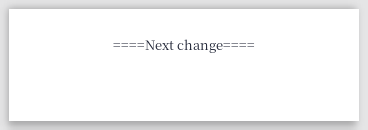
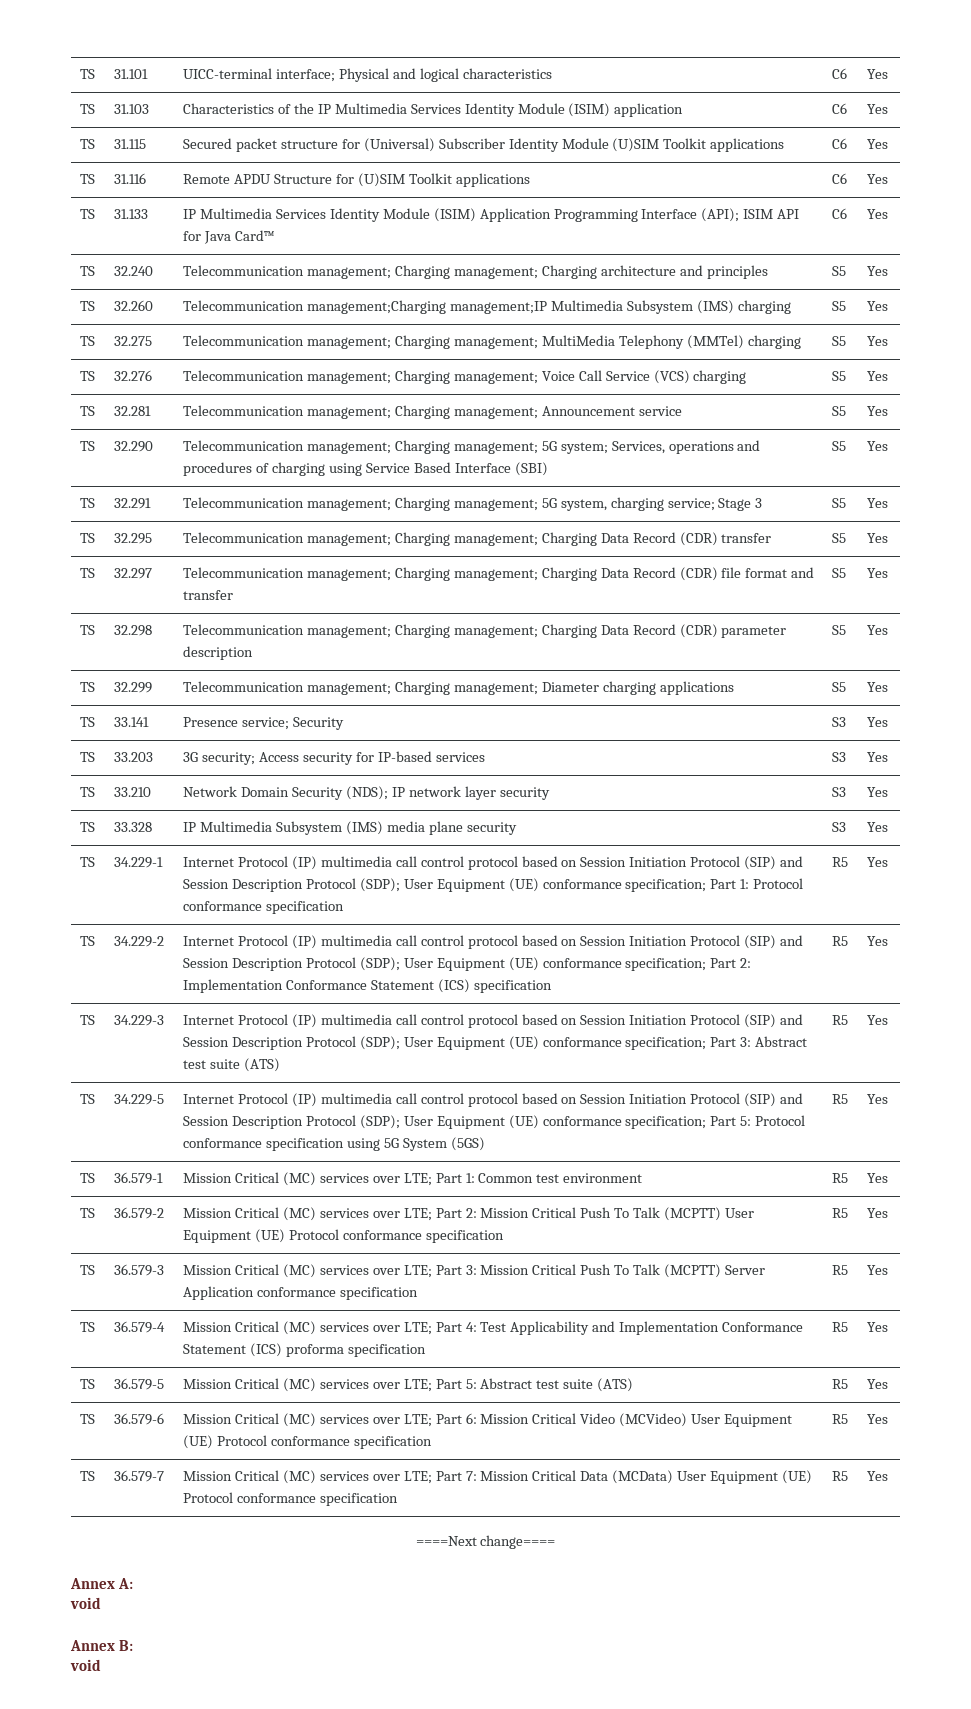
+ TS | 31.101 | UICC-terminal interface; Physical and logical characteristics | C6 | Yes
+ TS | 31.103 | Characteristics of the IP Multimedia Services Identity Module (ISIM) application | C6 | Yes
+ TS | 31.115 | Secured packet structure for (Universal) Subscriber Identity Module (U)SIM Toolkit applications | C6 | Yes
+ TS | 31.116 | Remote APDU Structure for (U)SIM Toolkit applications | C6 | Yes
+ TS | 31.133 | IP Multimedia Services Identity Module (ISIM) Application Programming Interface (API); ISIM API for Java Card™ | C6 | Yes
+ TS | 32.240 | Telecommunication management; Charging management; Charging architecture and principles | S5 | Yes
+ TS | 32.260 | Telecommunication management;Charging management;IP Multimedia Subsystem (IMS) charging | S5 | Yes
+ TS | 32.275 | Telecommunication management; Charging management; MultiMedia Telephony (MMTel) charging | S5 | Yes
+ TS | 32.276 | Telecommunication management; Charging management; Voice Call Service (VCS) charging | S5 | Yes
+ TS | 32.281 | Telecommunication management; Charging management; Announcement service | S5 | Yes
+ TS | 32.290 | Telecommunication management; Charging management; 5G system; Services, operations and procedures of charging using Service Based Interface (SBI) | S5 | Yes
+ TS | 32.291 | Telecommunication management; Charging management; 5G system, charging service; Stage 3 | S5 | Yes
+ TS | 32.295 | Telecommunication management; Charging management; Charging Data Record (CDR) transfer | S5 | Yes
+ TS | 32.297 | Telecommunication management; Charging management; Charging Data Record (CDR) file format and transfer | S5 | Yes
+ TS | 32.298 | Telecommunication management; Charging management; Charging Data Record (CDR) parameter description | S5 | Yes
+ TS | 32.299 | Telecommunication management; Charging management; Diameter charging applications | S5 | Yes
+ TS | 33.141 | Presence service; Security | S3 | Yes
+ TS | 33.203 | 3G security; Access security for IP-based services | S3 | Yes
+ TS | 33.210 | Network Domain Security (NDS); IP network layer security | S3 | Yes
+ TS | 33.328 | IP Multimedia Subsystem (IMS) media plane security | S3 | Yes
+ TS | 34.229-1 | Internet Protocol (IP) multimedia call control protocol based on Session Initiation Protocol (SIP) and Session Description Protocol (SDP); User Equipment (UE) conformance specification; Part 1: Protocol conformance specification | R5 | Yes
+ TS | 34.229-2 | Internet Protocol (IP) multimedia call control protocol based on Session Initiation Protocol (SIP) and Session Description Protocol (SDP); User Equipment (UE) conformance specification; Part 2: Implementation Conformance Statement (ICS) specification | R5 | Yes
+ TS | 34.229-3 | Internet Protocol (IP) multimedia call control protocol based on Session Initiation Protocol (SIP) and Session Description Protocol (SDP); User Equipment (UE) conformance specification; Part 3: Abstract test suite (ATS) | R5 | Yes
+ TS | 34.229-5 | Internet Protocol (IP) multimedia call control protocol based on Session Initiation Protocol (SIP) and Session Description Protocol (SDP); User Equipment (UE) conformance specification; Part 5: Protocol conformance specification using 5G System (5GS) | R5 | Yes
+ TS | 36.579-1 | Mission Critical (MC) services over LTE; Part 1: Common test environment | R5 | Yes
+ TS | 36.579-2 | Mission Critical (MC) services over LTE; Part 2: Mission Critical Push To Talk (MCPTT) User Equipment (UE) Protocol conformance specification | R5 | Yes
+ TS | 36.579-3 | Mission Critical (MC) services over LTE; Part 3: Mission Critical Push To Talk (MCPTT) Server Application conformance specification | R5 | Yes
+ TS | 36.579-4 | Mission Critical (MC) services over LTE; Part 4: Test Applicability and Implementation Conformance Statement (ICS) proforma specification | R5 | Yes
+ TS | 36.579-5 | Mission Critical (MC) services over LTE; Part 5: Abstract test suite (ATS) | R5 | Yes
+ TS | 36.579-6 | Mission Critical (MC) services over LTE; Part 6: Mission Critical Video (MCVideo) User Equipment (UE) Protocol conformance specification | R5 | Yes
+ TS | 36.579-7 | Mission Critical (MC) services over LTE; Part 7: Mission Critical Data (MCData) User Equipment (UE) Protocol conformance specification | R5 | Yes
  ====Next change====
+ Annex A:
+ void
+ Annex B:
+ void

